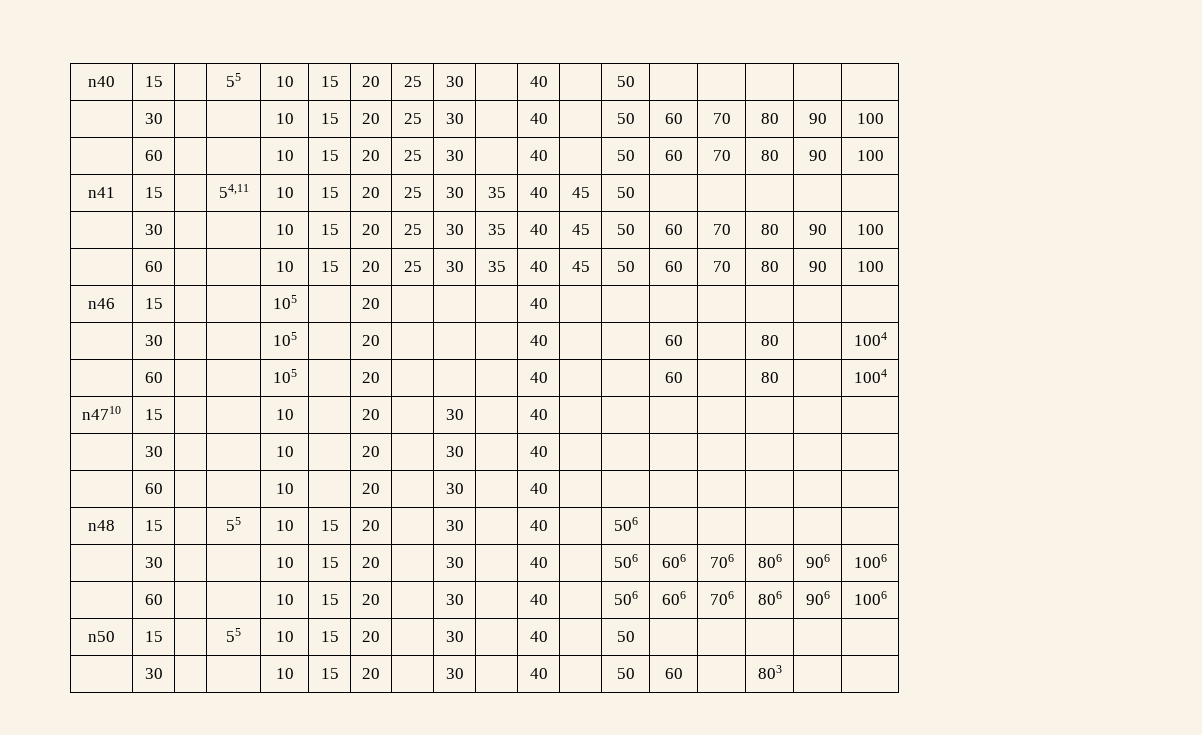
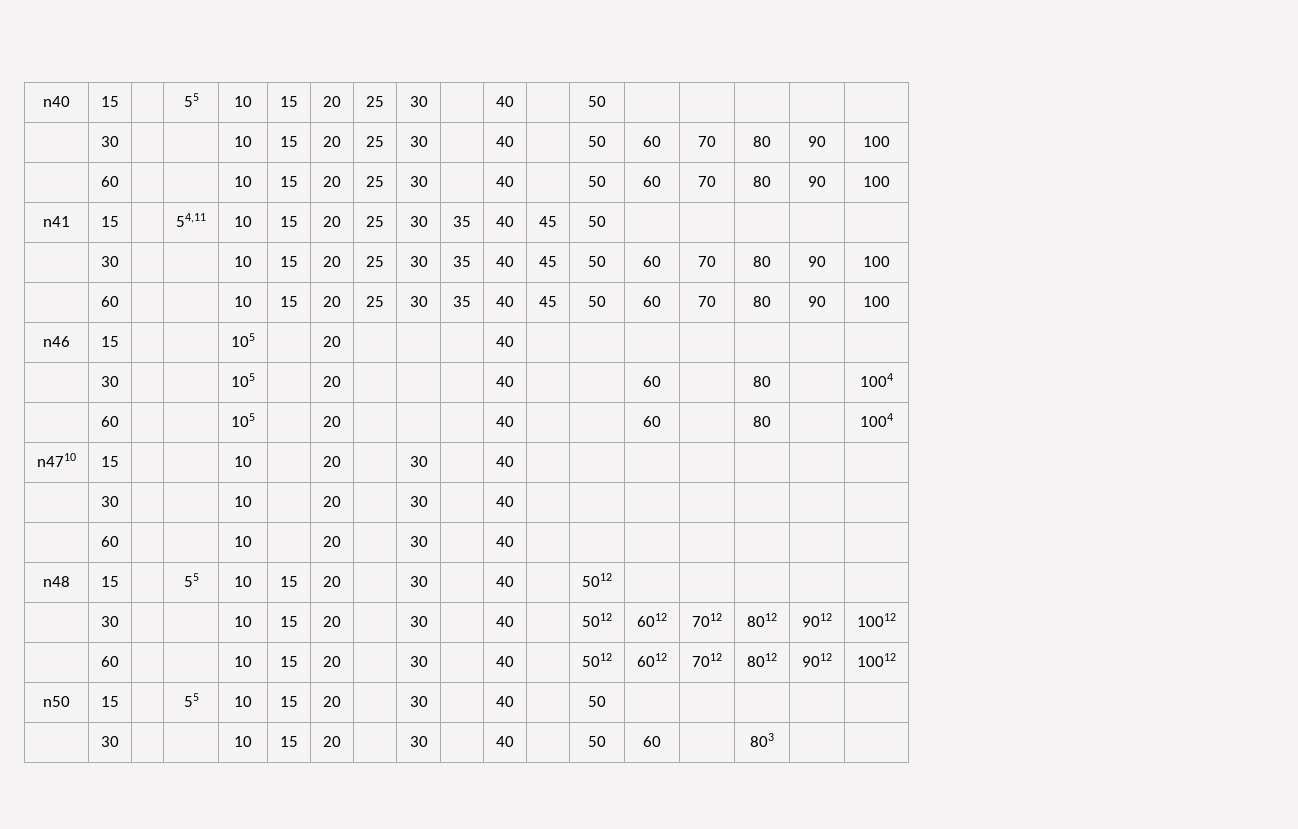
- n48 | 15 | | 55 | 10 | 15 | 20 | | 30 | | 40 | | 506 | | | | |
- | 30 | | | 10 | 15 | 20 | | 30 | | 40 | | 506 | 606 | 706 | 806 | 906 | 1006
+ n48 | 15 | | 55 | 10 | 15 | 20 | | 30 | | 40 | | 5012 | | | | |
+ | 30 | | | 10 | 15 | 20 | | 30 | | 40 | | 5012 | 6012 | 7012 | 8012 | 9012 | 10012
- | 60 | | | 10 | 15 | 20 | | 30 | | 40 | | 506 | 606 | 706 | 806 | 906 | 1006
+ | 60 | | | 10 | 15 | 20 | | 30 | | 40 | | 5012 | 6012 | 7012 | 8012 | 9012 | 10012

